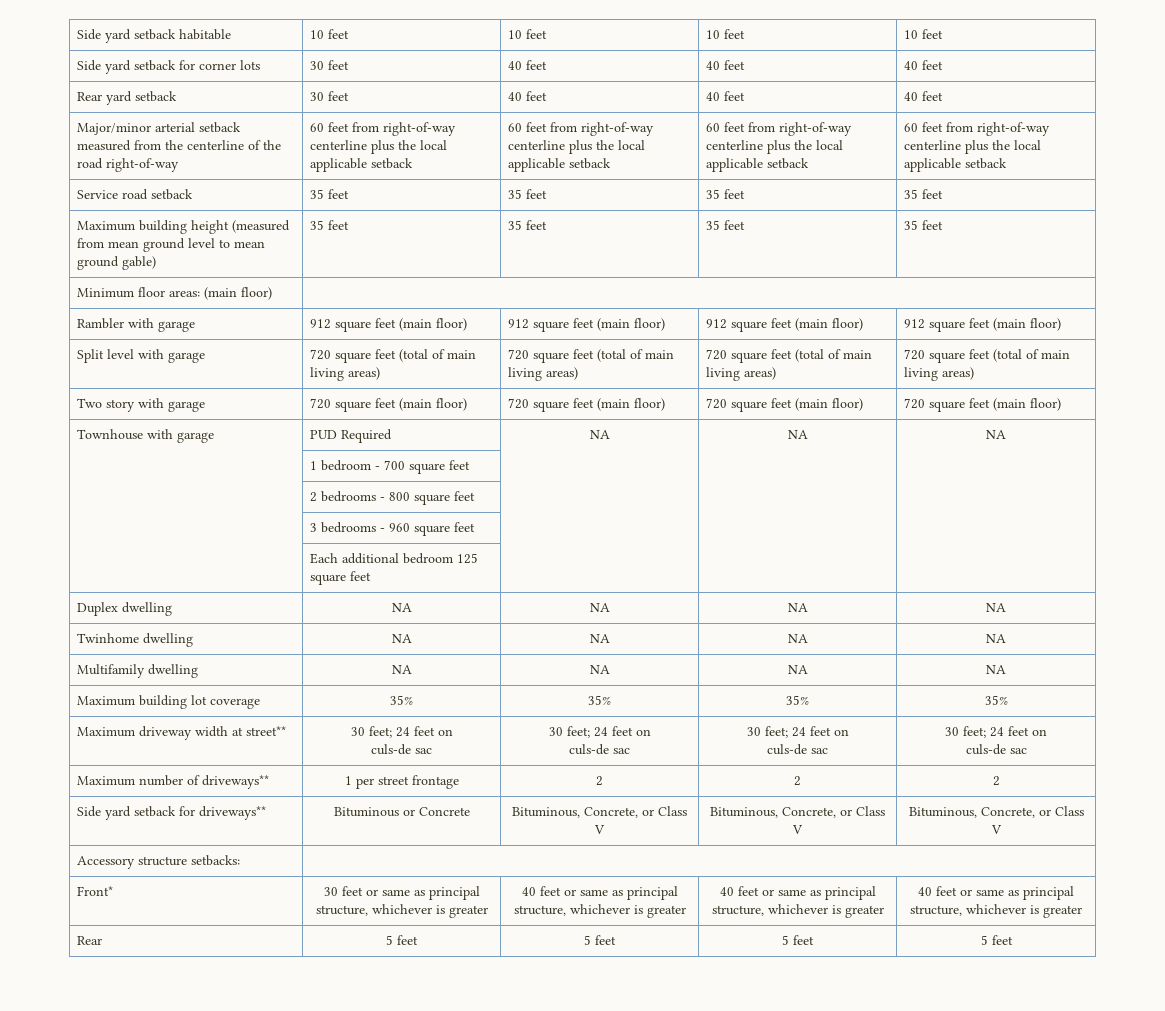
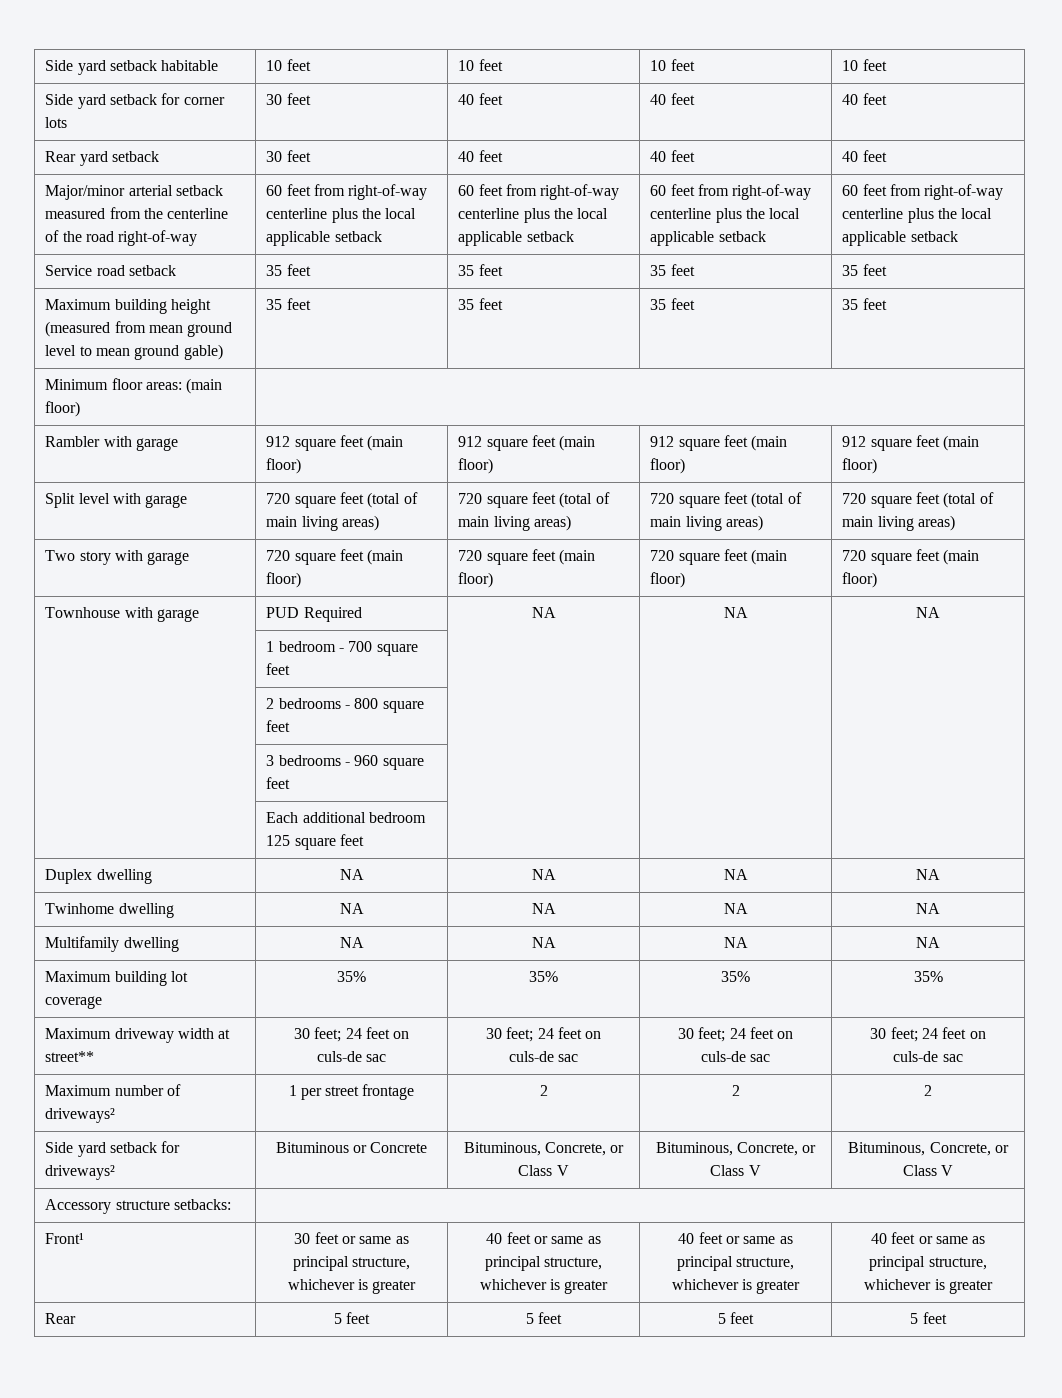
- Maximum number of driveways** | 1 per street frontage | 2 | 2 | 2
+ Maximum number of driveways² | 1 per street frontage | 2 | 2 | 2
- Side yard setback for driveways** | Bituminous or Concrete | Bituminous, Concrete, or Class V | Bituminous, Concrete, or Class V | Bituminous, Concrete, or Class V
+ Side yard setback for driveways² | Bituminous or Concrete | Bituminous, Concrete, or Class V | Bituminous, Concrete, or Class V | Bituminous, Concrete, or Class V
- Front*
+ Front¹

